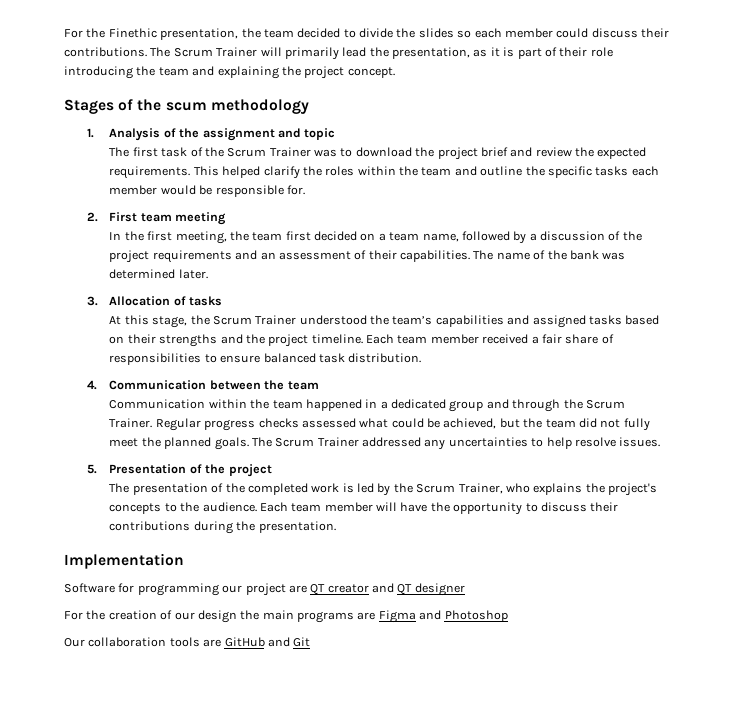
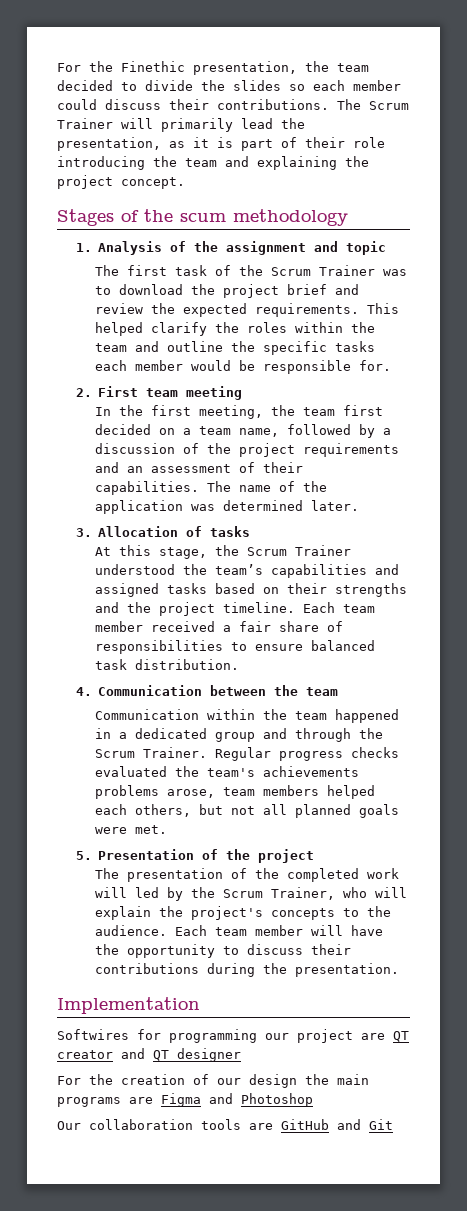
- The name of the bank was determined later.
+ The name of the application was determined later.
- Regular progress checks assessed what could be achieved, but the team did not fully meet the planned goals. The Scrum Trainer addressed any uncertainties to help resolve issues.
+ Regular progress checks evaluated the team's achievements problems arose, team members helped each others, but not all planned goals were met.
- The presentation of the completed work is led by the Scrum Trainer, who explains the project's concepts to the audience.
+ The presentation of the completed work will led by the Scrum Trainer, who will explain the project's concepts to the audience.
- Software for programming our project are QT creator and QT designer
+ Softwires for programming our project are QT creator and QT designer

